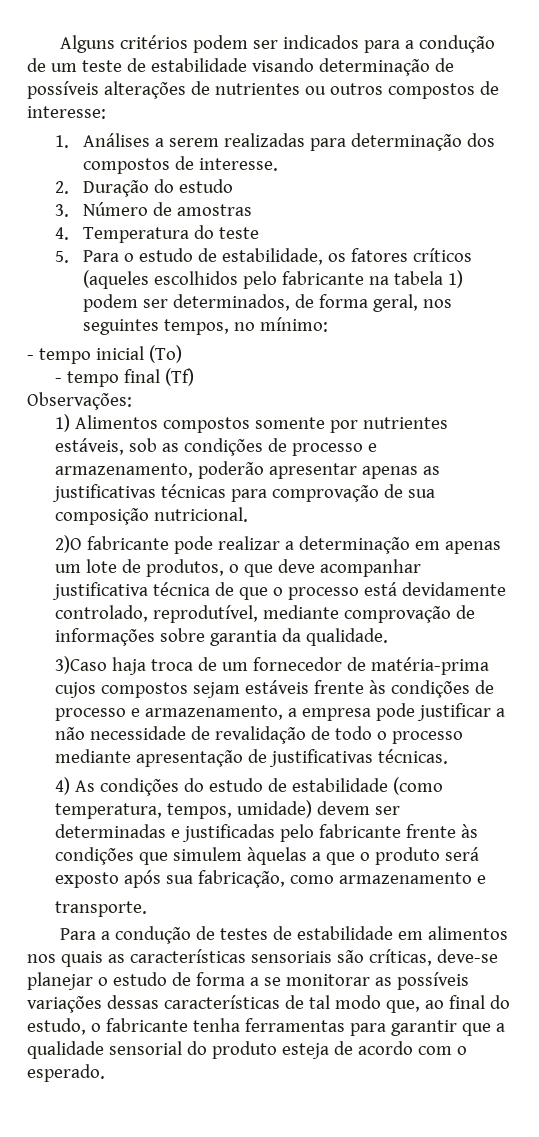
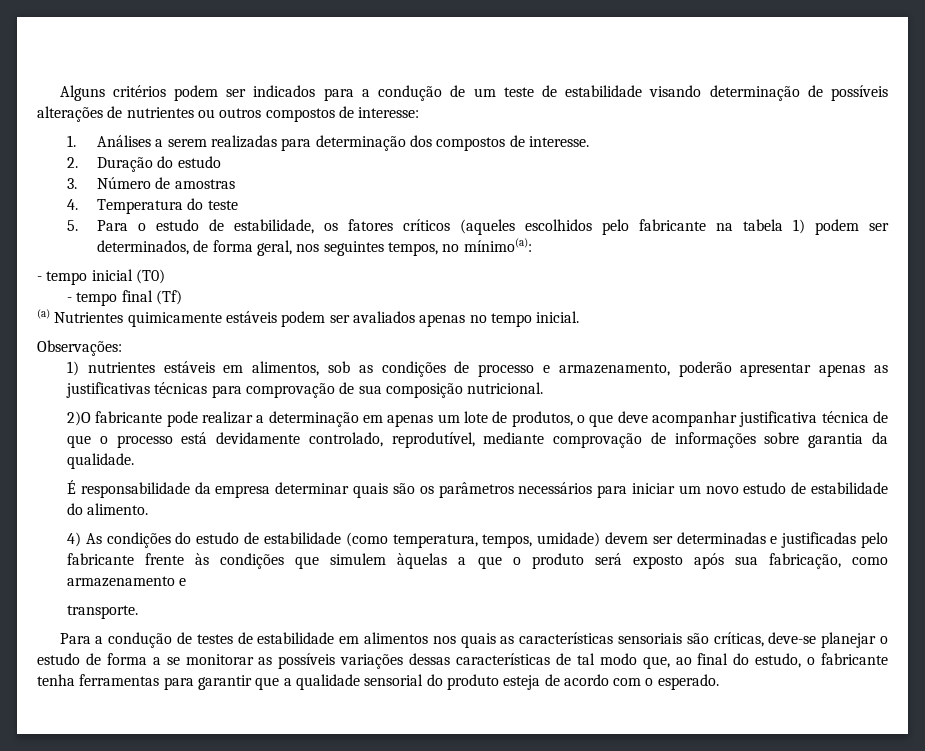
- 5. Para o estudo de estabilidade, os fatores críticos (aqueles escolhidos pelo fabricante na tabela 1) podem ser determinados, de forma geral, nos seguintes tempos, no mínimo:
+ 5. Para o estudo de estabilidade, os fatores críticos (aqueles escolhidos pelo fabricante na tabela 1) podem ser determinados, de forma geral, nos seguintes tempos, no mínimo(a):
- - tempo inicial (To)
+ - tempo inicial (T0)
+ (a) Nutrientes quimicamente estáveis podem ser avaliados apenas no tempo inicial.
  Observações:
- 1) Alimentos compostos somente por nutrientes estáveis, sob as condições de processo e armazenamento, poderão apresentar apenas as justificativas técnicas para comprovação de sua composição nutricional.
+ 1) nutrientes estáveis em alimentos, sob as condições de processo e armazenamento, poderão apresentar apenas as justificativas técnicas para comprovação de sua composição nutricional.
- 3)Caso haja troca de um fornecedor de matéria-prima cujos compostos sejam estáveis frente às condições de processo e armazenamento, a empresa pode justificar a não necessidade de revalidação de todo o processo mediante apresentação de justificativas técnicas.
+ É responsabilidade da empresa determinar quais são os parâmetros necessários para iniciar um novo estudo de estabilidade do alimento.

